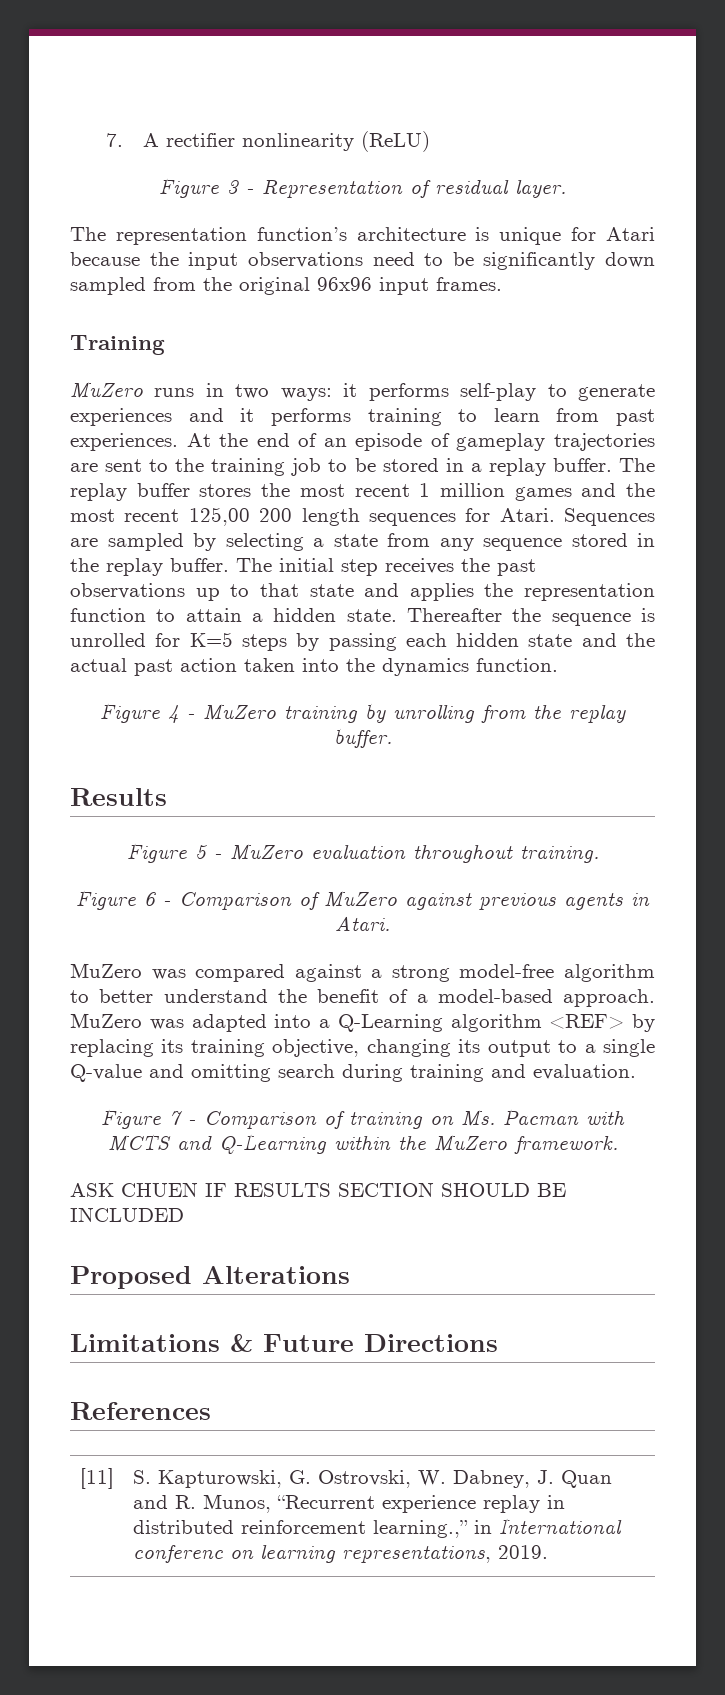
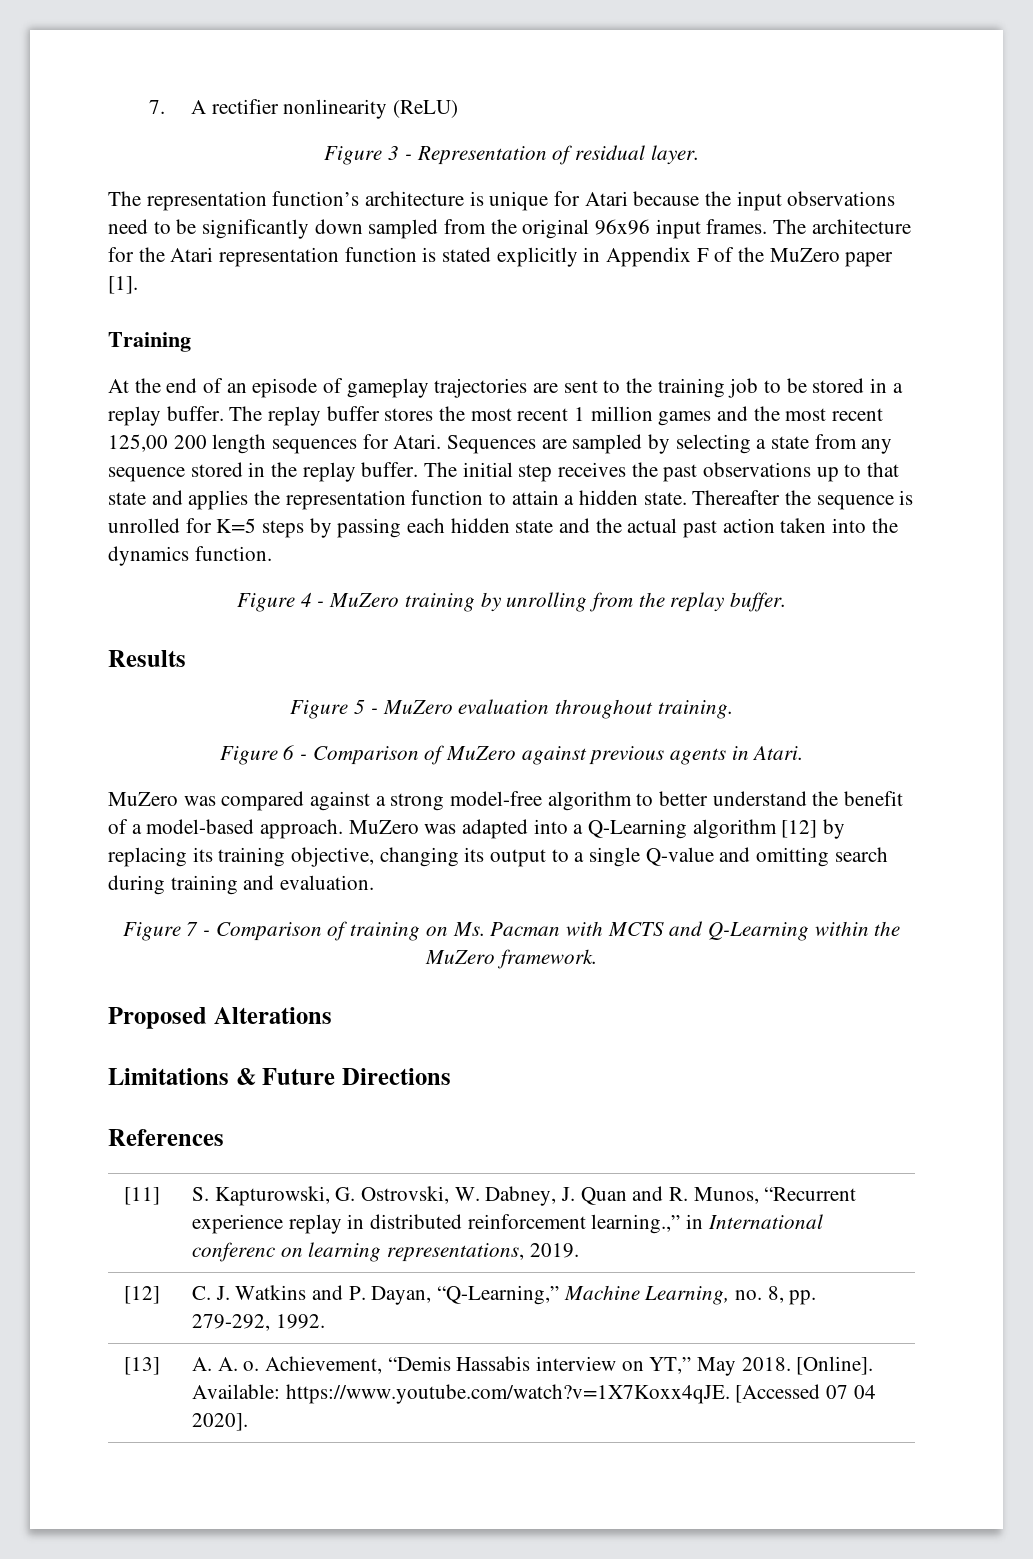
- The representation function’s architecture is unique for Atari because the input observations need to be significantly down sampled from the original 96x96 input frames.
+ The representation function’s architecture is unique for Atari because the input observations need to be significantly down sampled from the original 96x96 input frames. The architecture for the Atari representation function is stated explicitly in Appendix F of the MuZero paper [1].
  Training
- MuZero runs in two ways: it performs self-play to generate experiences and it performs training to learn from past experiences. At the end of an episode of gameplay trajectories are sent to the training job to be stored in a replay buffer.
+ At the end of an episode of gameplay trajectories are sent to the training job to be stored in a replay buffer.
- MuZero was adapted into a Q-Learning algorithm <REF> by replacing its training objective, changing its output to a single Q-value and omitting search during training and evaluation.
+ MuZero was adapted into a Q-Learning algorithm [12] by replacing its training objective, changing its output to a single Q-value and omitting search during training and evaluation.
- ASK CHUEN IF RESULTS SECTION SHOULD BE INCLUDED
+ [12] | C. J. Watkins and P. Dayan, “Q-Learning,” Machine Learning, no. 8, pp. 279-292, 1992.
+ [13] | A. A. o. Achievement, “Demis Hassabis interview on YT,” May 2018. [Online]. Available: https://www.youtube.com/watch?v=1X7Koxx4qJE. [Accessed 07 04 2020].

